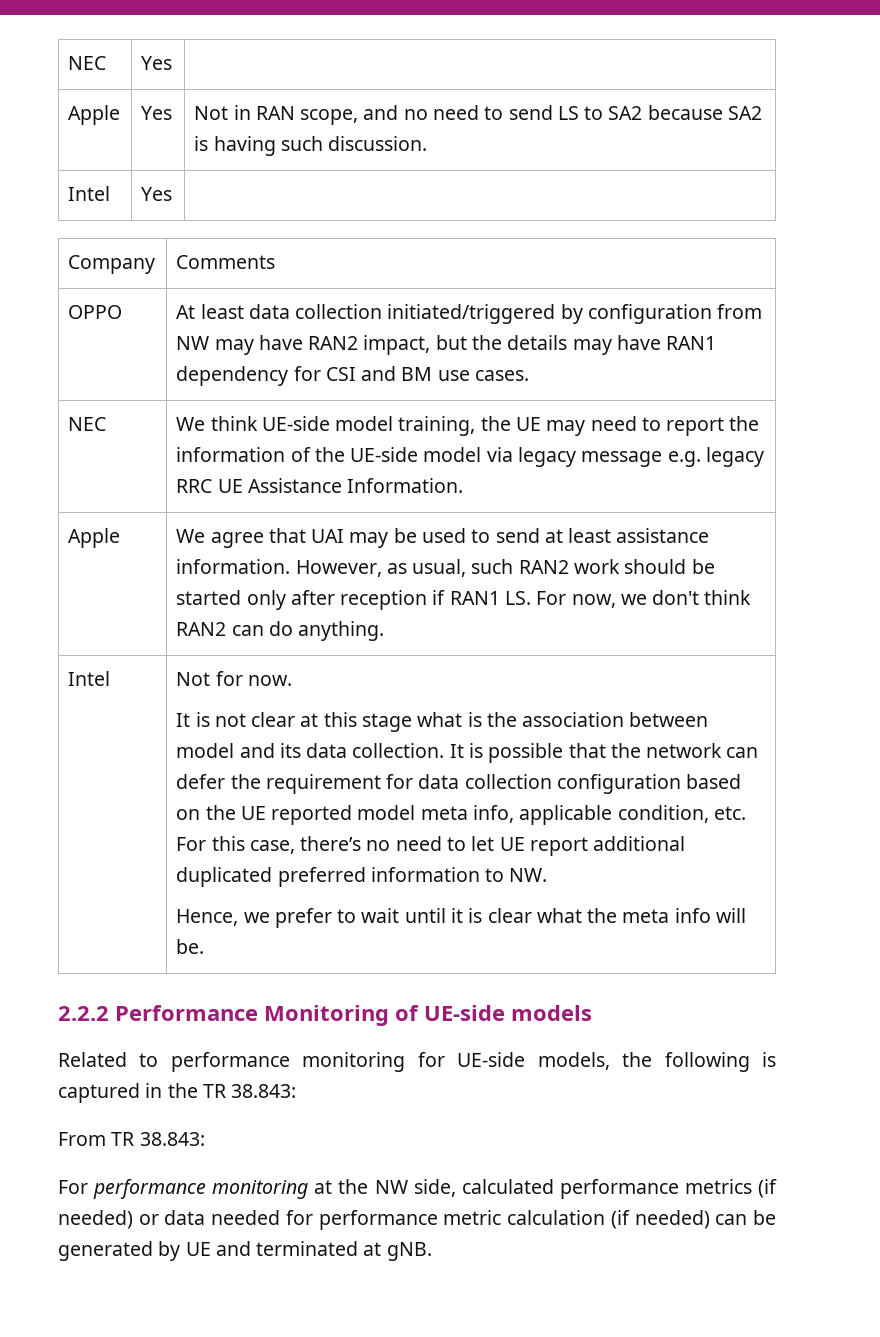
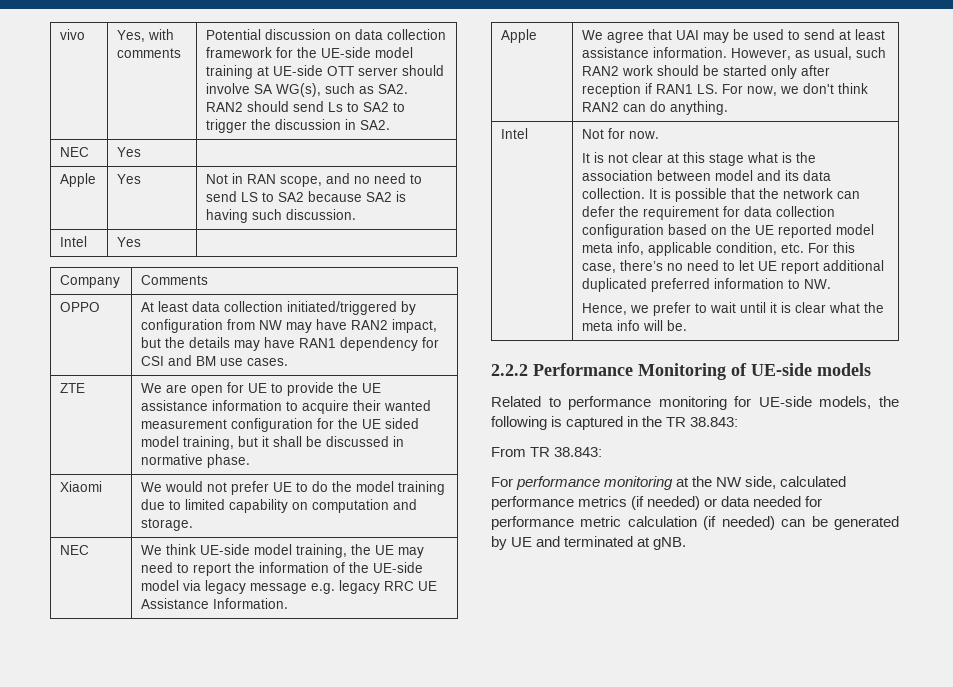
+ vivo | Yes, with comments | Potential discussion on data collection framework for the UE-side model training at UE-side OTT server should involve SA WG(s), such as SA2. RAN2 should send Ls to SA2 to trigger the discussion in SA2.
+ ZTE | We are open for UE to provide the UE assistance information to acquire their wanted measurement configuration for the UE sided model training, but it shall be discussed in normative phase.
+ Xiaomi | We would not prefer UE to do the model training due to limited capability on computation and storage.

